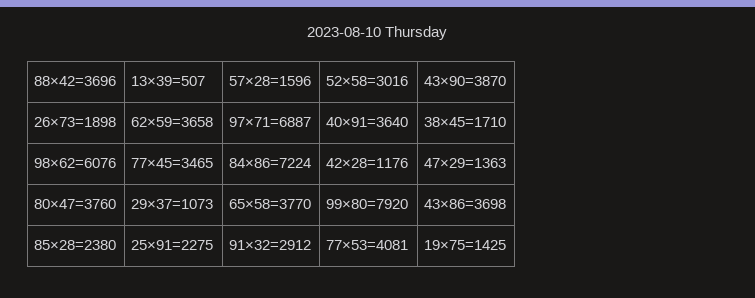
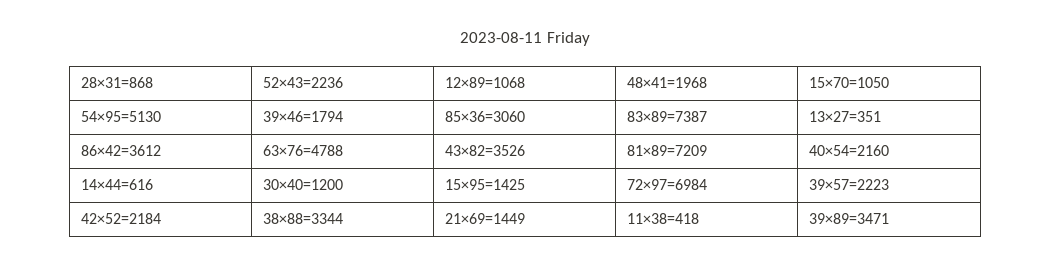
- 2023-08-10 Thursday
- 88×42=3696 | 13×39=507 | 57×28=1596 | 52×58=3016 | 43×90=3870
- 26×73=1898 | 62×59=3658 | 97×71=6887 | 40×91=3640 | 38×45=1710
- 98×62=6076 | 77×45=3465 | 84×86=7224 | 42×28=1176 | 47×29=1363
- 80×47=3760 | 29×37=1073 | 65×58=3770 | 99×80=7920 | 43×86=3698
- 85×28=2380 | 25×91=2275 | 91×32=2912 | 77×53=4081 | 19×75=1425
+ 2023-08-11 Friday
+ 28×31=868 | 52×43=2236 | 12×89=1068 | 48×41=1968 | 15×70=1050
+ 54×95=5130 | 39×46=1794 | 85×36=3060 | 83×89=7387 | 13×27=351
+ 86×42=3612 | 63×76=4788 | 43×82=3526 | 81×89=7209 | 40×54=2160
+ 14×44=616 | 30×40=1200 | 15×95=1425 | 72×97=6984 | 39×57=2223
+ 42×52=2184 | 38×88=3344 | 21×69=1449 | 11×38=418 | 39×89=3471

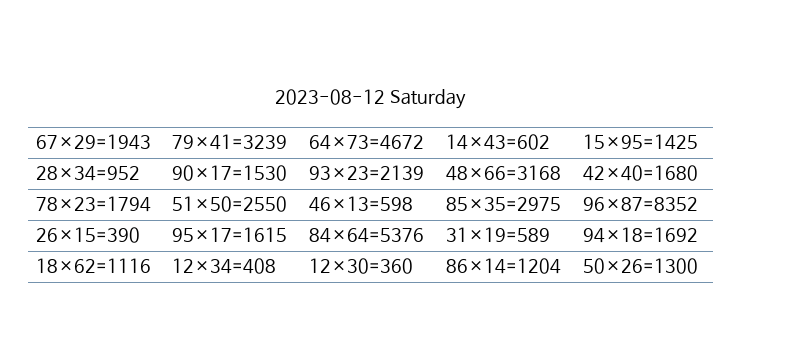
- 2023-08-11 Friday
- 28×31=868 | 52×43=2236 | 12×89=1068 | 48×41=1968 | 15×70=1050
- 54×95=5130 | 39×46=1794 | 85×36=3060 | 83×89=7387 | 13×27=351
- 86×42=3612 | 63×76=4788 | 43×82=3526 | 81×89=7209 | 40×54=2160
- 14×44=616 | 30×40=1200 | 15×95=1425 | 72×97=6984 | 39×57=2223
- 42×52=2184 | 38×88=3344 | 21×69=1449 | 11×38=418 | 39×89=3471
+ 2023-08-12 Saturday
+ 67×29=1943 | 79×41=3239 | 64×73=4672 | 14×43=602 | 15×95=1425
+ 28×34=952 | 90×17=1530 | 93×23=2139 | 48×66=3168 | 42×40=1680
+ 78×23=1794 | 51×50=2550 | 46×13=598 | 85×35=2975 | 96×87=8352
+ 26×15=390 | 95×17=1615 | 84×64=5376 | 31×19=589 | 94×18=1692
+ 18×62=1116 | 12×34=408 | 12×30=360 | 86×14=1204 | 50×26=1300

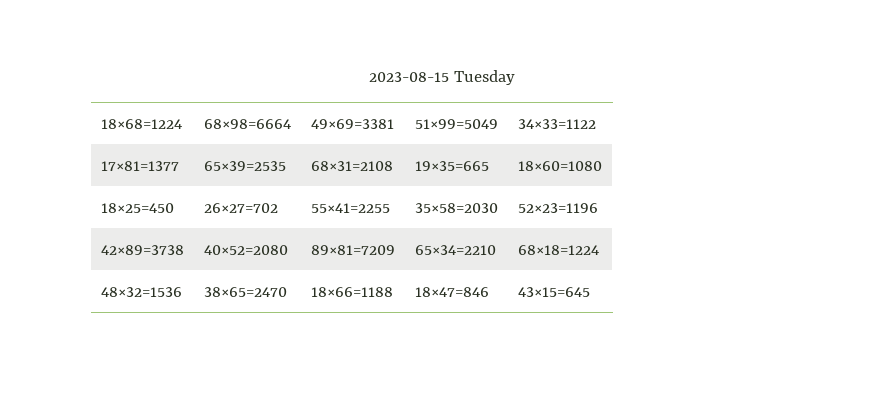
- 2023-08-12 Saturday
- 67×29=1943 | 79×41=3239 | 64×73=4672 | 14×43=602 | 15×95=1425
- 28×34=952 | 90×17=1530 | 93×23=2139 | 48×66=3168 | 42×40=1680
- 78×23=1794 | 51×50=2550 | 46×13=598 | 85×35=2975 | 96×87=8352
- 26×15=390 | 95×17=1615 | 84×64=5376 | 31×19=589 | 94×18=1692
- 18×62=1116 | 12×34=408 | 12×30=360 | 86×14=1204 | 50×26=1300
+ 2023-08-15 Tuesday
+ 18×68=1224 | 68×98=6664 | 49×69=3381 | 51×99=5049 | 34×33=1122
+ 17×81=1377 | 65×39=2535 | 68×31=2108 | 19×35=665 | 18×60=1080
+ 18×25=450 | 26×27=702 | 55×41=2255 | 35×58=2030 | 52×23=1196
+ 42×89=3738 | 40×52=2080 | 89×81=7209 | 65×34=2210 | 68×18=1224
+ 48×32=1536 | 38×65=2470 | 18×66=1188 | 18×47=846 | 43×15=645

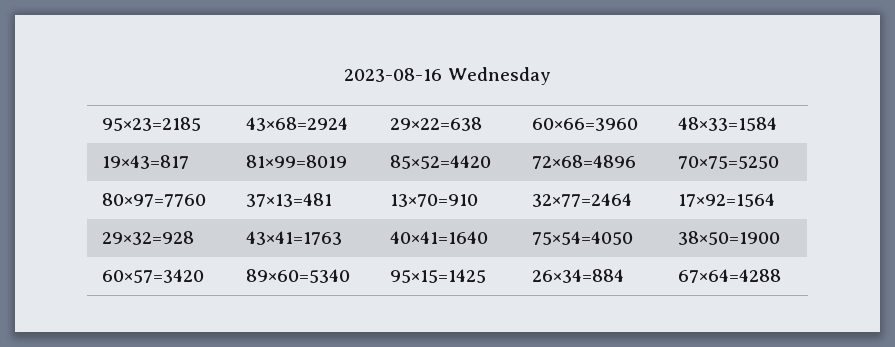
- 2023-08-15 Tuesday
- 18×68=1224 | 68×98=6664 | 49×69=3381 | 51×99=5049 | 34×33=1122
- 17×81=1377 | 65×39=2535 | 68×31=2108 | 19×35=665 | 18×60=1080
- 18×25=450 | 26×27=702 | 55×41=2255 | 35×58=2030 | 52×23=1196
- 42×89=3738 | 40×52=2080 | 89×81=7209 | 65×34=2210 | 68×18=1224
- 48×32=1536 | 38×65=2470 | 18×66=1188 | 18×47=846 | 43×15=645
+ 2023-08-16 Wednesday
+ 95×23=2185 | 43×68=2924 | 29×22=638 | 60×66=3960 | 48×33=1584
+ 19×43=817 | 81×99=8019 | 85×52=4420 | 72×68=4896 | 70×75=5250
+ 80×97=7760 | 37×13=481 | 13×70=910 | 32×77=2464 | 17×92=1564
+ 29×32=928 | 43×41=1763 | 40×41=1640 | 75×54=4050 | 38×50=1900
+ 60×57=3420 | 89×60=5340 | 95×15=1425 | 26×34=884 | 67×64=4288

